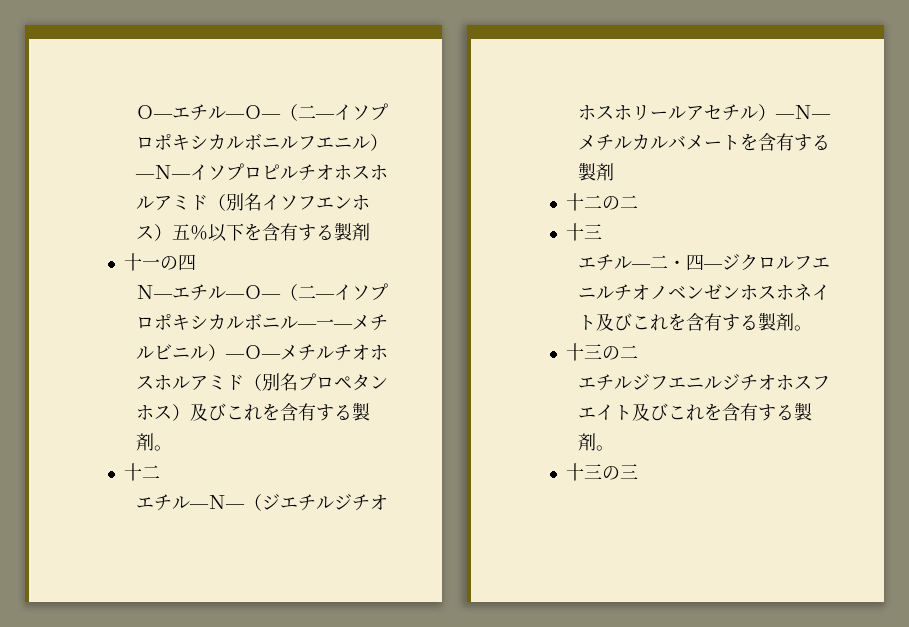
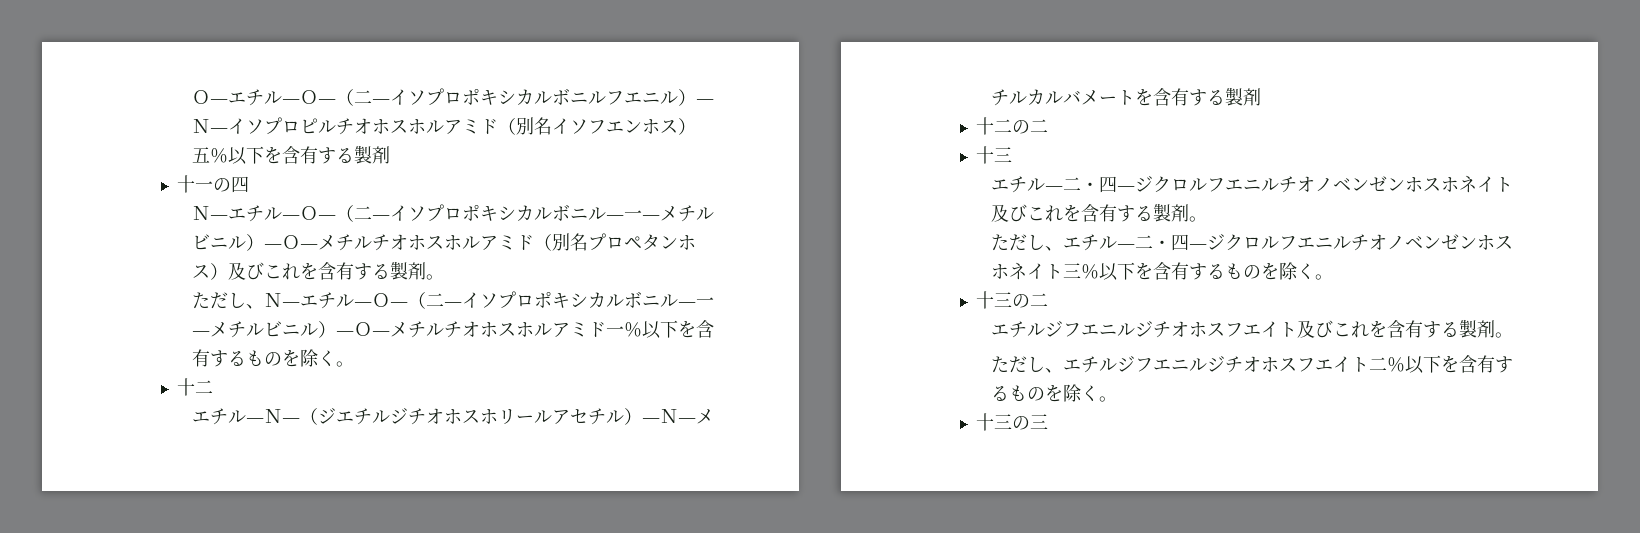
+ ただし、Ｎ―エチル―Ｏ―（二―イソプロポキシカルボニル―一―メチルビニル）―Ｏ―メチルチオホスホルアミド一％以下を含有するものを除く。
+ ただし、エチル―二・四―ジクロルフエニルチオノベンゼンホスホネイト三％以下を含有するものを除く。
+ ただし、エチルジフエニルジチオホスフエイト二％以下を含有するものを除く。

